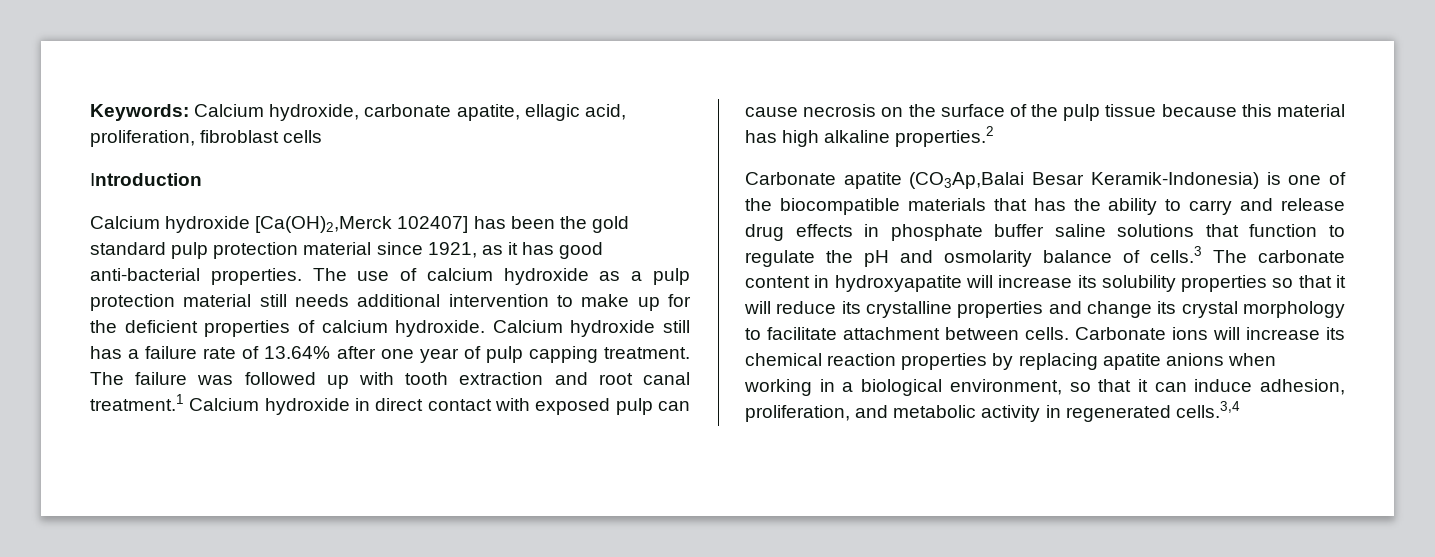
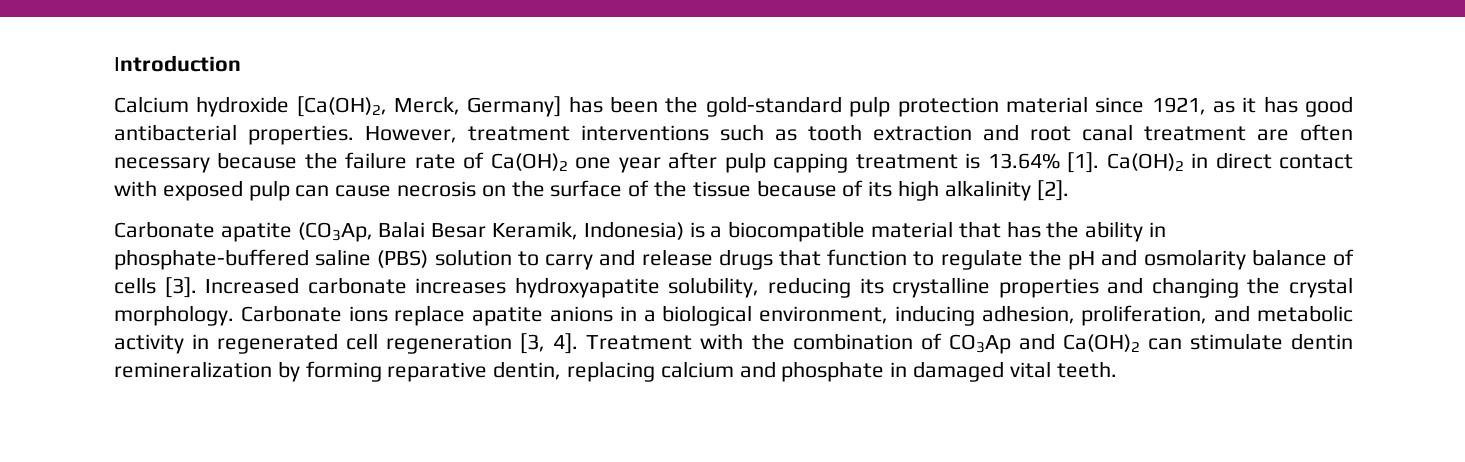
- Keywords: Calcium hydroxide, carbonate apatite, ellagic acid, proliferation, fibroblast cells
- Calcium hydroxide [Ca(OH)2,Merck 102407] has been the gold standard pulp protection material since 1921, as it has good anti-bacterial properties. The use of calcium hydroxide as a pulp protection material still needs additional intervention to make up for the deficient properties of calcium hydroxide. Calcium hydroxide still has a failure rate of 13.64% after one year of pulp capping treatment. The failure was followed up with tooth extraction and root canal treatment.1 Calcium hydroxide in direct contact with exposed pulp can cause necrosis on the surface of the pulp tissue because this material has high alkaline properties.2
- Carbonate apatite (CO3Ap,Balai Besar Keramik-Indonesia) is one of the biocompatible materials that has the ability to carry and release drug effects in phosphate buffer saline solutions that function to regulate the pH and osmolarity balance of cells.3 The carbonate content in hydroxyapatite will increase its solubility properties so that it will reduce its crystalline properties and change its crystal morphology to facilitate attachment between cells. Carbonate ions will increase its chemical reaction properties by replacing apatite anions when working in a biological environment, so that it can induce adhesion, proliferation, and metabolic activity in regenerated cells.3,4
+ Calcium hydroxide [Ca(OH)2, Merck, Germany] has been the gold-standard pulp protection material since 1921, as it has good antibacterial properties. However, treatment interventions such as tooth extraction and root canal treatment are often necessary because the failure rate of Ca(OH)2 one year after pulp capping treatment is 13.64% [1]. Ca(OH)2 in direct contact with exposed pulp can cause necrosis on the surface of the tissue because of its high alkalinity [2].
+ Carbonate apatite (CO3Ap, Balai Besar Keramik, Indonesia) is a biocompatible material that has the ability in phosphate-buffered saline (PBS) solution to carry and release drugs that function to regulate the pH and osmolarity balance of cells [3]. Increased carbonate increases hydroxyapatite solubility, reducing its crystalline properties and changing the crystal morphology. Carbonate ions replace apatite anions in a biological environment, inducing adhesion, proliferation, and metabolic activity in regenerated cell regeneration [3, 4]. Treatment with the combination of CO3Ap and Ca(OH)2 can stimulate dentin remineralization by forming reparative dentin, replacing calcium and phosphate in damaged vital teeth.

